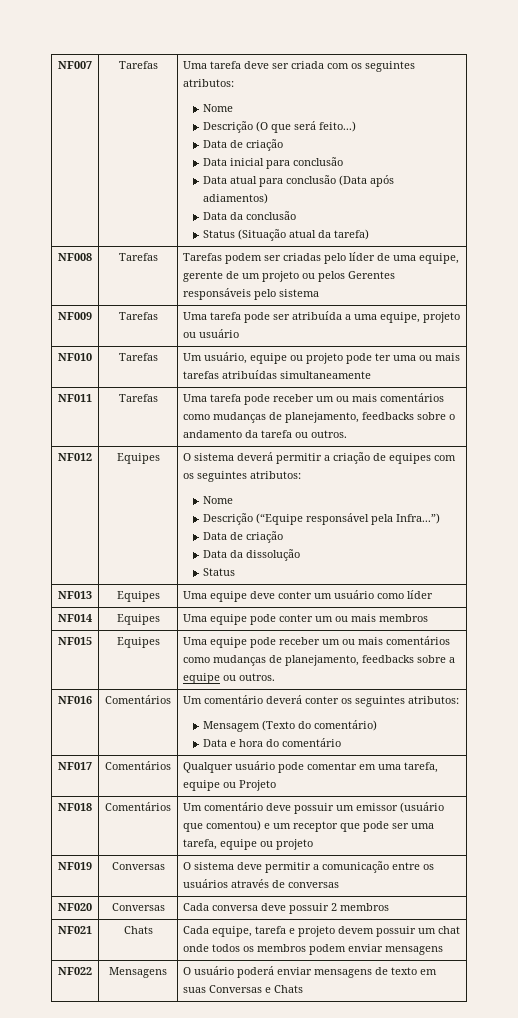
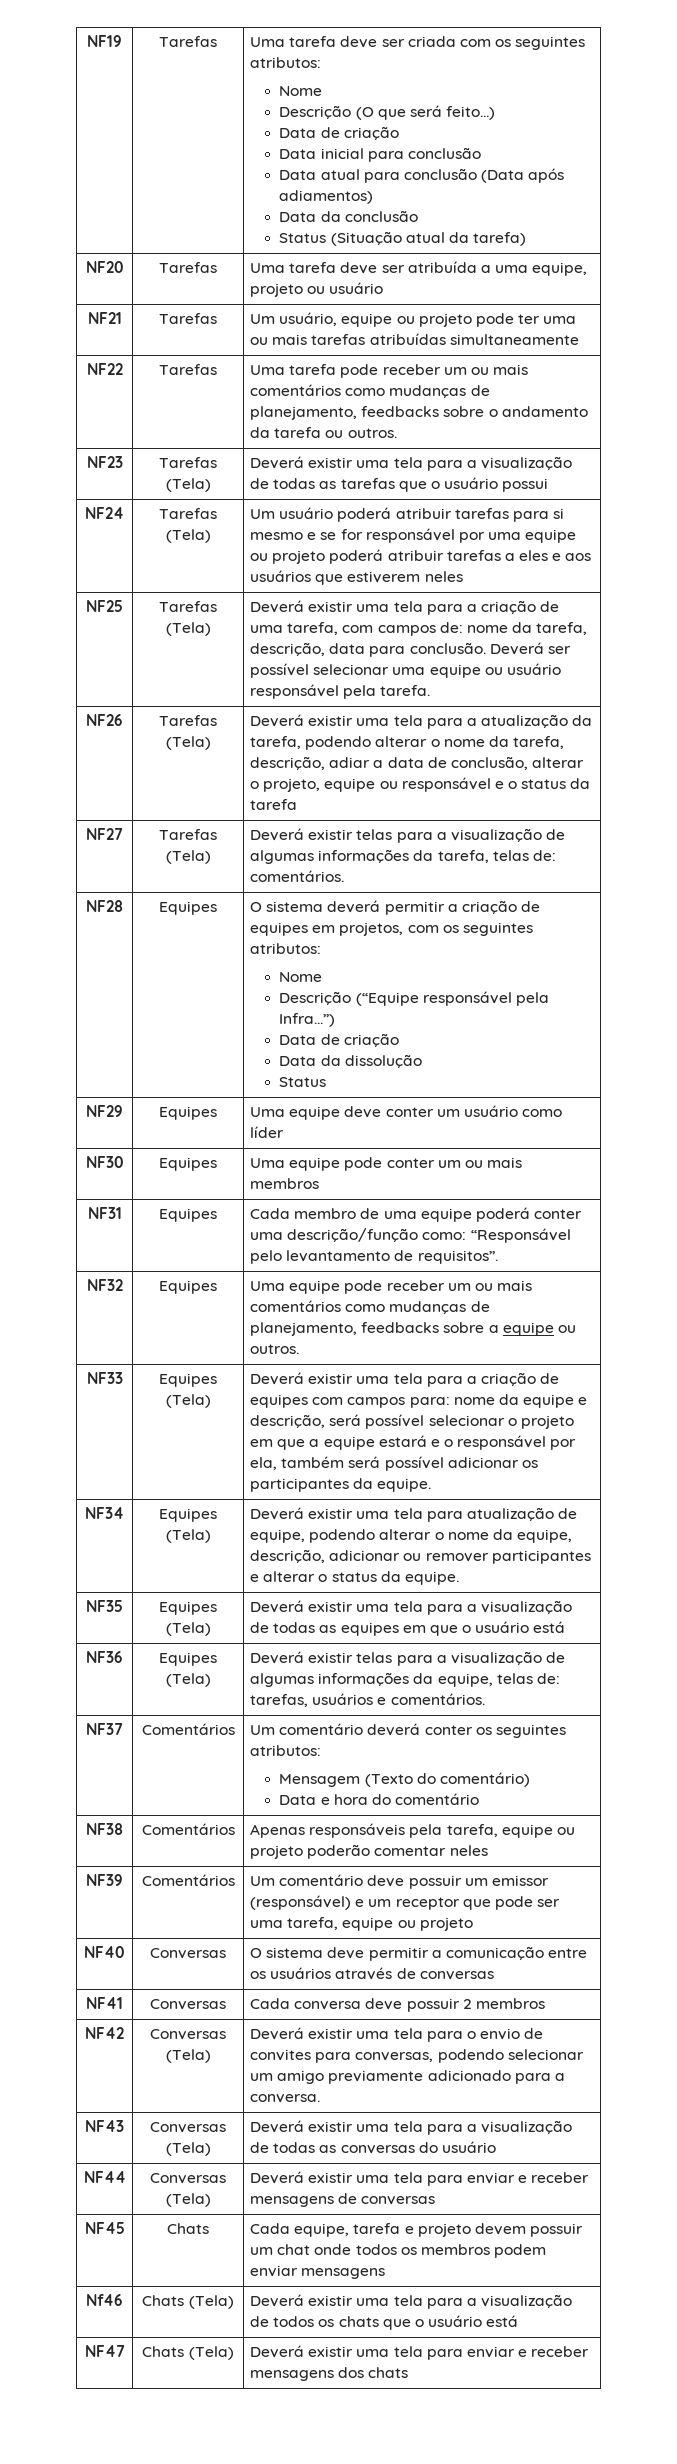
- NF007 | Tarefas | Uma tarefa deve ser criada com os seguintes atributos:
+ NF19 | Tarefas | Uma tarefa deve ser criada com os seguintes atributos:
- NF008 | Tarefas | Tarefas podem ser criadas pelo líder de uma equipe, gerente de um projeto ou pelos Gerentes responsáveis pelo sistema
- NF009 | Tarefas | Uma tarefa pode ser atribuída a uma equipe, projeto ou usuário
+ NF20 | Tarefas | Uma tarefa deve ser atribuída a uma equipe, projeto ou usuário
- NF010 | Tarefas | Um usuário, equipe ou projeto pode ter uma ou mais tarefas atribuídas simultaneamente
+ NF21 | Tarefas | Um usuário, equipe ou projeto pode ter uma ou mais tarefas atribuídas simultaneamente
- NF011 | Tarefas | Uma tarefa pode receber um ou mais comentários como mudanças de planejamento, feedbacks sobre o andamento da tarefa ou outros.
+ NF22 | Tarefas | Uma tarefa pode receber um ou mais comentários como mudanças de planejamento, feedbacks sobre o andamento da tarefa ou outros.
- NF012 | Equipes | O sistema deverá permitir a criação de equipes com os seguintes atributos:
+ NF23 | Tarefas (Tela) | Deverá existir uma tela para a visualização de todas as tarefas que o usuário possui
+ NF24 | Tarefas (Tela) | Um usuário poderá atribuir tarefas para si mesmo e se for responsável por uma equipe ou projeto poderá atribuir tarefas a eles e aos usuários que estiverem neles
+ NF25 | Tarefas (Tela) | Deverá existir uma tela para a criação de uma tarefa, com campos de: nome da tarefa, descrição, data para conclusão. Deverá ser possível selecionar uma equipe ou usuário responsável pela tarefa.
+ NF26 | Tarefas (Tela) | Deverá existir uma tela para a atualização da tarefa, podendo alterar o nome da tarefa, descrição, adiar a data de conclusão, alterar o projeto, equipe ou responsável e o status da tarefa
+ NF27 | Tarefas (Tela) | Deverá existir telas para a visualização de algumas informações da tarefa, telas de: comentários.
+ NF28 | Equipes | O sistema deverá permitir a criação de equipes em projetos, com os seguintes atributos:
- NF013 | Equipes | Uma equipe deve conter um usuário como líder
+ NF29 | Equipes | Uma equipe deve conter um usuário como líder
- NF014 | Equipes | Uma equipe pode conter um ou mais membros
+ NF30 | Equipes | Uma equipe pode conter um ou mais membros
- NF015 | Equipes | Uma equipe pode receber um ou mais comentários como mudanças de planejamento, feedbacks sobre a equipe ou outros.
+ NF31 | Equipes | Cada membro de uma equipe poderá conter uma descrição/função como: “Responsável pelo levantamento de requisitos”.
+ NF32 | Equipes | Uma equipe pode receber um ou mais comentários como mudanças de planejamento, feedbacks sobre a equipe ou outros.
- NF016 | Comentários | Um comentário deverá conter os seguintes atributos:
+ NF33 | Equipes (Tela) | Deverá existir uma tela para a criação de equipes com campos para: nome da equipe e descrição, será possível selecionar o projeto em que a equipe estará e o responsável por ela, também será possível adicionar os participantes da equipe.
+ NF34 | Equipes (Tela) | Deverá existir uma tela para atualização de equipe, podendo alterar o nome da equipe, descrição, adicionar ou remover participantes e alterar o status da equipe.
+ NF35 | Equipes (Tela) | Deverá existir uma tela para a visualização de todas as equipes em que o usuário está
+ NF36 | Equipes (Tela) | Deverá existir telas para a visualização de algumas informações da equipe, telas de: tarefas, usuários e comentários.
+ NF37 | Comentários | Um comentário deverá conter os seguintes atributos:
- NF017 | Comentários | Qualquer usuário pode comentar em uma tarefa, equipe ou Projeto
- NF018 | Comentários | Um comentário deve possuir um emissor (usuário que comentou) e um receptor que pode ser uma tarefa, equipe ou projeto
+ NF38 | Comentários | Apenas responsáveis pela tarefa, equipe ou projeto poderão comentar neles
+ NF39 | Comentários | Um comentário deve possuir um emissor (responsável) e um receptor que pode ser uma tarefa, equipe ou projeto
- NF019 | Conversas | O sistema deve permitir a comunicação entre os usuários através de conversas
+ NF40 | Conversas | O sistema deve permitir a comunicação entre os usuários através de conversas
- NF020 | Conversas | Cada conversa deve possuir 2 membros
+ NF41 | Conversas | Cada conversa deve possuir 2 membros
- NF021 | Chats | Cada equipe, tarefa e projeto devem possuir um chat onde todos os membros podem enviar mensagens
+ NF42 | Conversas (Tela) | Deverá existir uma tela para o envio de convites para conversas, podendo selecionar um amigo previamente adicionado para a conversa.
+ NF43 | Conversas (Tela) | Deverá existir uma tela para a visualização de todas as conversas do usuário
+ NF44 | Conversas (Tela) | Deverá existir uma tela para enviar e receber mensagens de conversas
+ NF45 | Chats | Cada equipe, tarefa e projeto devem possuir um chat onde todos os membros podem enviar mensagens
- NF022 | Mensagens | O usuário poderá enviar mensagens de texto em suas Conversas e Chats
+ Nf46 | Chats (Tela) | Deverá existir uma tela para a visualização de todos os chats que o usuário está
+ NF47 | Chats (Tela) | Deverá existir uma tela para enviar e receber mensagens dos chats

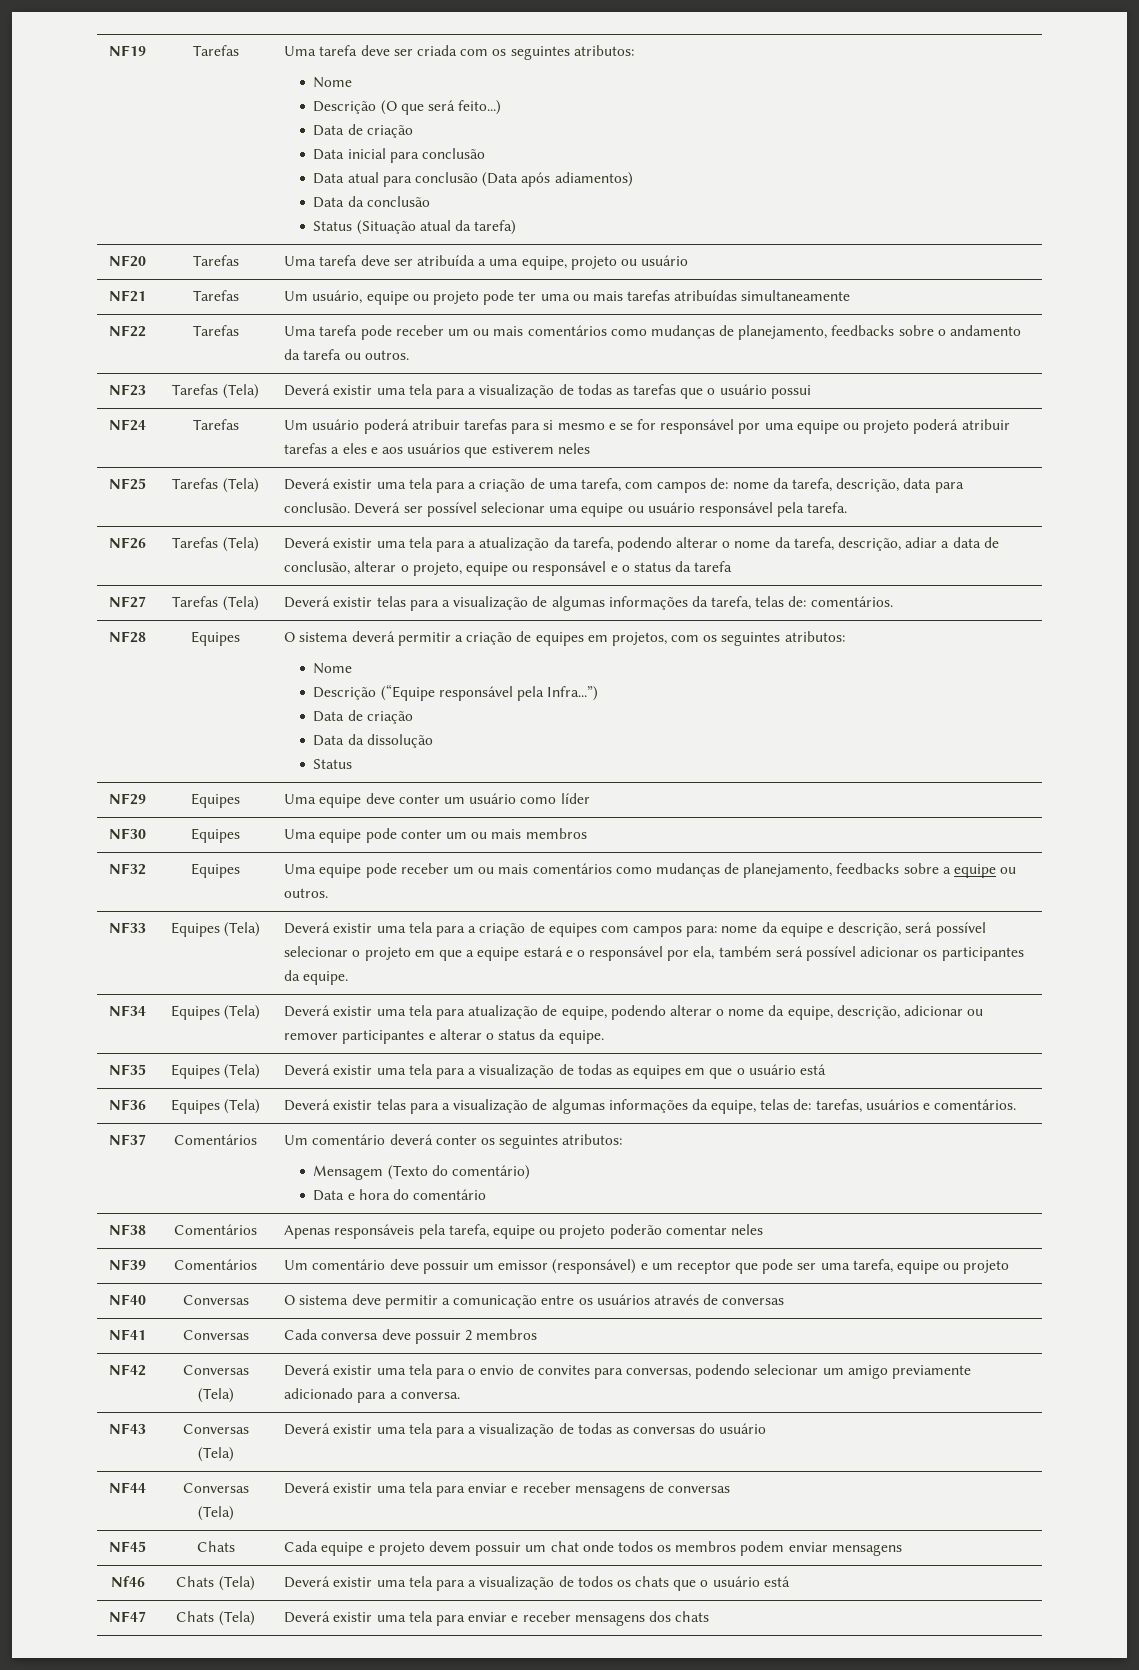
- NF24 | Tarefas (Tela) | Um usuário poderá atribuir tarefas para si mesmo e se for responsável por uma equipe ou projeto poderá atribuir tarefas a eles e aos usuários que estiverem neles
+ NF24 | Tarefas | Um usuário poderá atribuir tarefas para si mesmo e se for responsável por uma equipe ou projeto poderá atribuir tarefas a eles e aos usuários que estiverem neles
- NF31 | Equipes | Cada membro de uma equipe poderá conter uma descrição/função como: “Responsável pelo levantamento de requisitos”.
- NF45 | Chats | Cada equipe, tarefa e projeto devem possuir um chat onde todos os membros podem enviar mensagens
+ NF45 | Chats | Cada equipe e projeto devem possuir um chat onde todos os membros podem enviar mensagens

